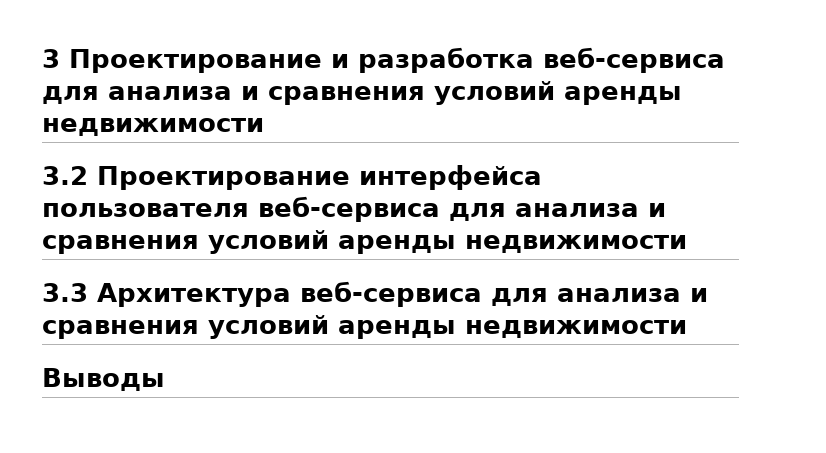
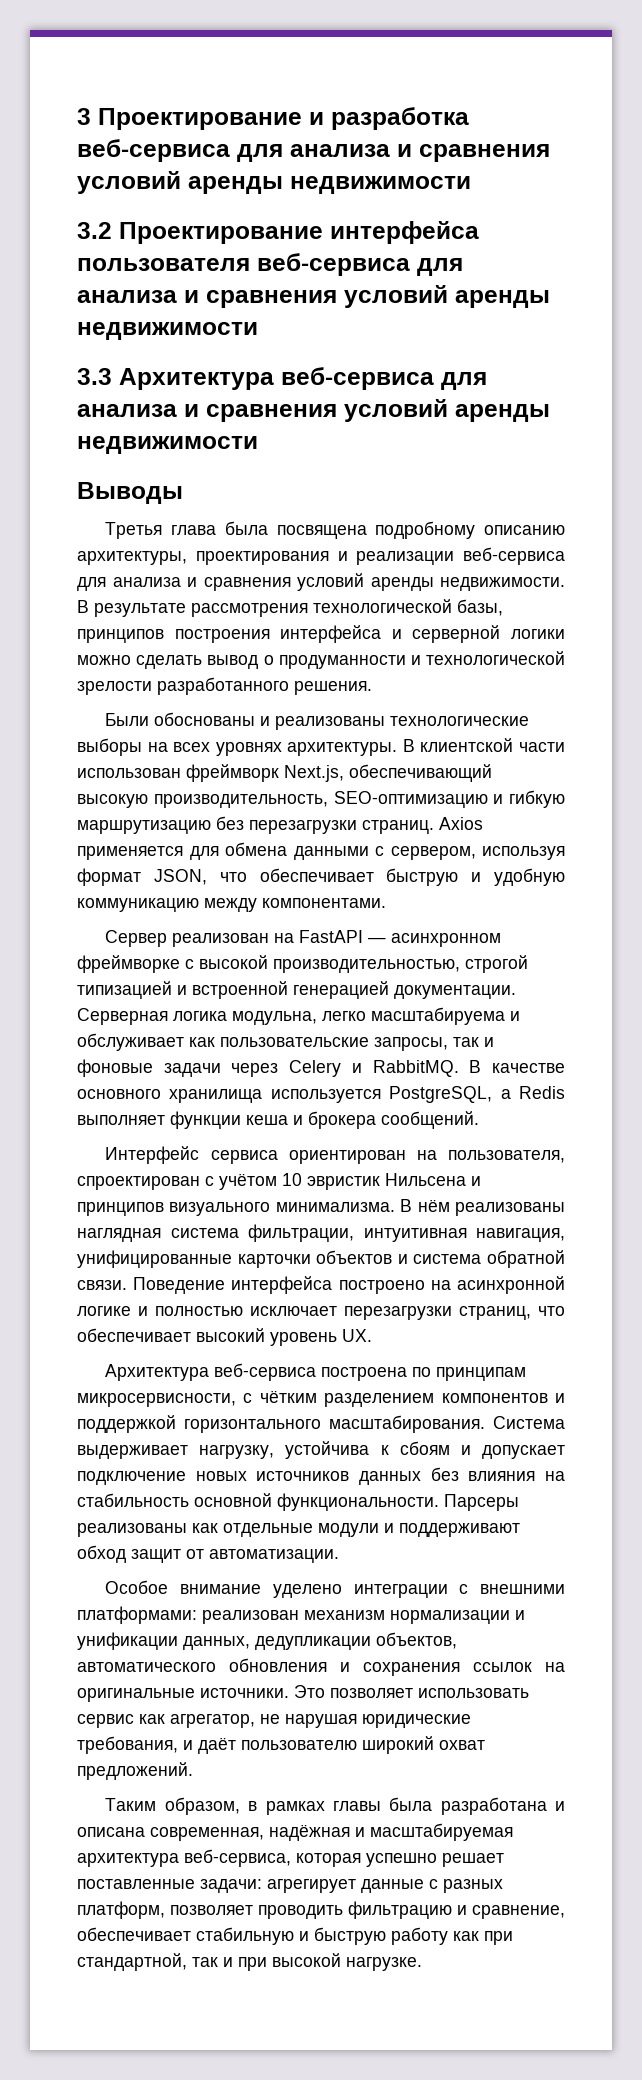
+ Третья глава была посвящена подробному описанию архитектуры, проектирования и реализации веб-сервиса для анализа и сравнения условий аренды недвижимости. В результате рассмотрения технологической базы, принципов построения интерфейса и серверной логики можно сделать вывод о продуманности и технологической зрелости разработанного решения.
+ Были обоснованы и реализованы технологические выборы на всех уровнях архитектуры. В клиентской части использован фреймворк Next.js, обеспечивающий высокую производительность, SEO-оптимизацию и гибкую маршрутизацию без перезагрузки страниц. Axios применяется для обмена данными с сервером, используя формат JSON, что обеспечивает быструю и удобную коммуникацию между компонентами.
+ Сервер реализован на FastAPI — асинхронном фреймворке с высокой производительностью, строгой типизацией и встроенной генерацией документации. Серверная логика модульна, легко масштабируема и обслуживает как пользовательские запросы, так и фоновые задачи через Celery и RabbitMQ. В качестве основного хранилища используется PostgreSQL, а Redis выполняет функции кеша и брокера сообщений.
+ Интерфейс сервиса ориентирован на пользователя, спроектирован с учётом 10 эвристик Нильсена и принципов визуального минимализма. В нём реализованы наглядная система фильтрации, интуитивная навигация, унифицированные карточки объектов и система обратной связи. Поведение интерфейса построено на асинхронной логике и полностью исключает перезагрузки страниц, что обеспечивает высокий уровень UX.
+ Архитектура веб-сервиса построена по принципам микросервисности, с чётким разделением компонентов и поддержкой горизонтального масштабирования. Система выдерживает нагрузку, устойчива к сбоям и допускает подключение новых источников данных без влияния на стабильность основной функциональности. Парсеры реализованы как отдельные модули и поддерживают обход защит от автоматизации.
+ Особое внимание уделено интеграции с внешними платформами: реализован механизм нормализации и унификации данных, дедупликации объектов, автоматического обновления и сохранения ссылок на оригинальные источники. Это позволяет использовать сервис как агрегатор, не нарушая юридические требования, и даёт пользователю широкий охват предложений.
+ Таким образом, в рамках главы была разработана и описана современная, надёжная и масштабируемая архитектура веб-сервиса, которая успешно решает поставленные задачи: агрегирует данные с разных платформ, позволяет проводить фильтрацию и сравнение, обеспечивает стабильную и быструю работу как при стандартной, так и при высокой нагрузке.

